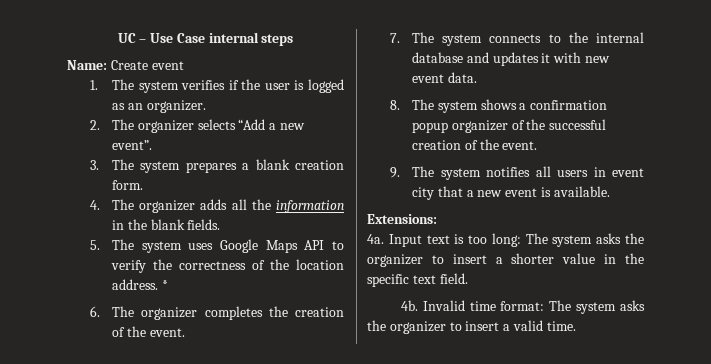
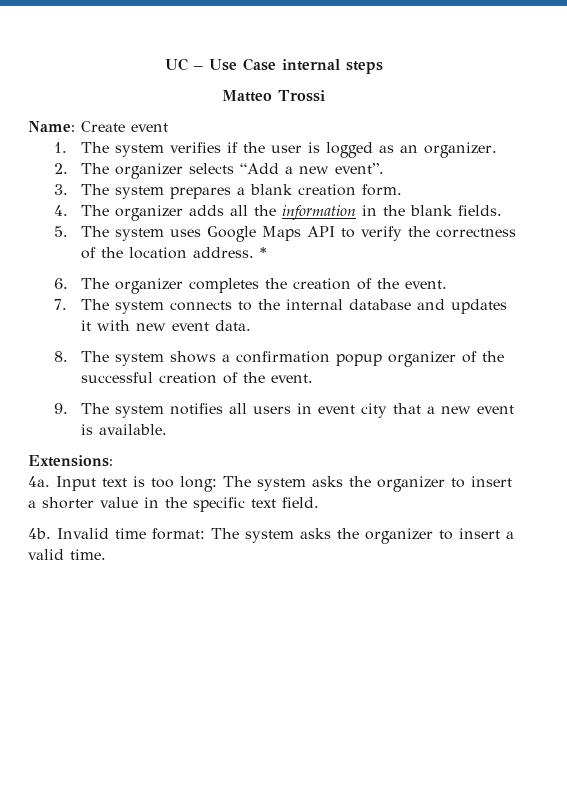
+ Matteo Trossi

